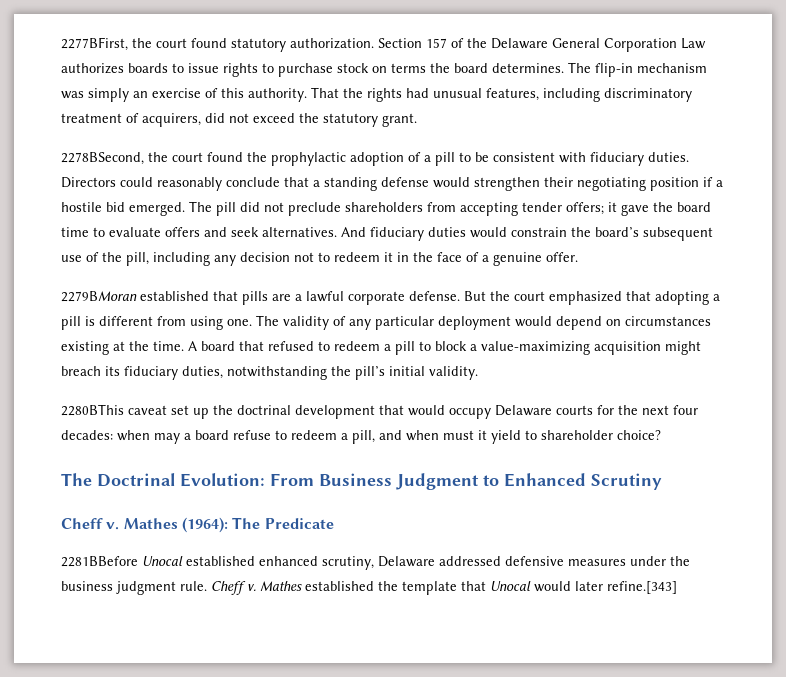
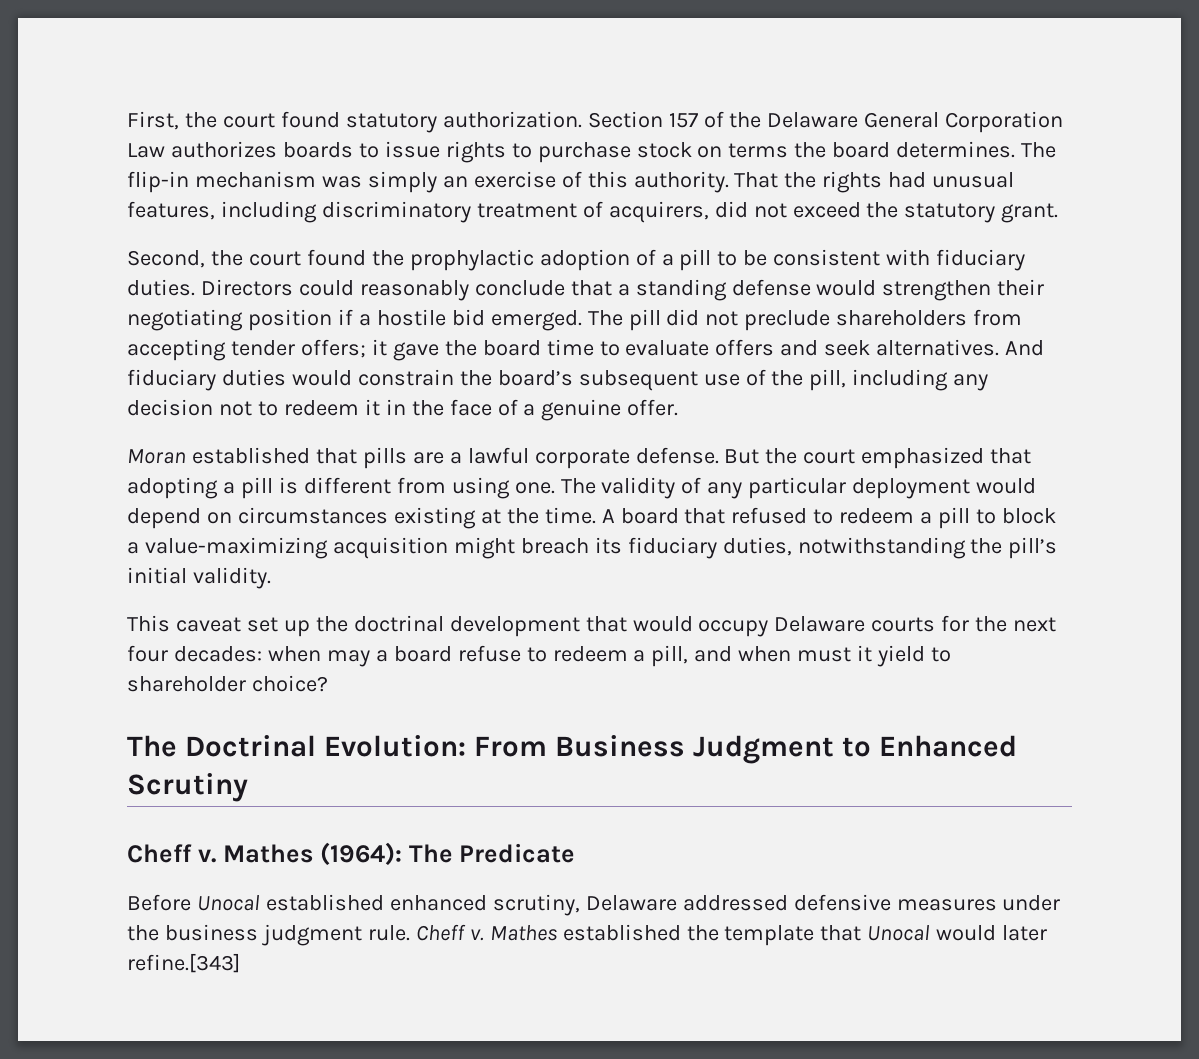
- 2277BFirst, the court found statutory authorization.
+ First, the court found statutory authorization.
- 2278BSecond, the court found the prophylactic adoption of a pill to be consistent with fiduciary duties.
+ Second, the court found the prophylactic adoption of a pill to be consistent with fiduciary duties.
- 2279BMoran established that pills are a lawful corporate defense.
+ Moran established that pills are a lawful corporate defense.
- 2280BThis caveat set up the doctrinal development that would occupy Delaware courts for the next four decades: when may a board refuse to redeem a pill, and when must it yield to shareholder choice?
+ This caveat set up the doctrinal development that would occupy Delaware courts for the next four decades: when may a board refuse to redeem a pill, and when must it yield to shareholder choice?
- 2281BBefore Unocal established enhanced scrutiny, Delaware addressed defensive measures under the business judgment rule.
+ Before Unocal established enhanced scrutiny, Delaware addressed defensive measures under the business judgment rule.

